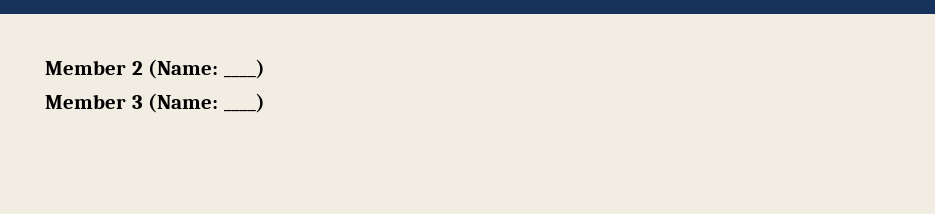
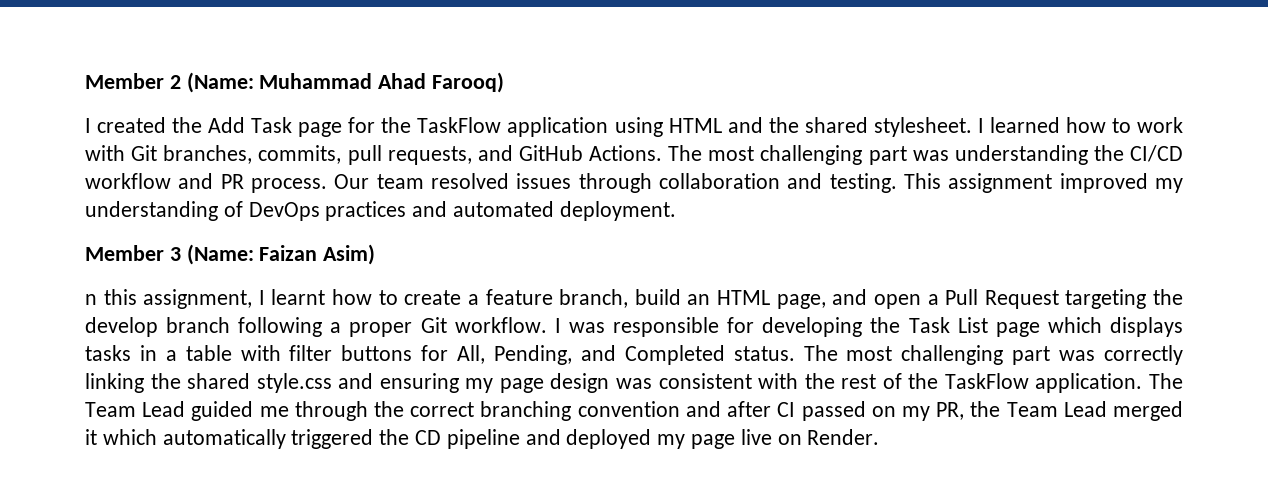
- Member 2 (Name: ____)
- Member 3 (Name: ____)
+ Member 2 (Name: Muhammad Ahad Farooq)
+ I created the Add Task page for the TaskFlow application using HTML and the shared stylesheet. I learned how to work with Git branches, commits, pull requests, and GitHub Actions. The most challenging part was understanding the CI/CD workflow and PR process. Our team resolved issues through collaboration and testing. This assignment improved my understanding of DevOps practices and automated deployment.
+ Member 3 (Name: Faizan Asim)
+ n this assignment, I learnt how to create a feature branch, build an HTML page, and open a Pull Request targeting the develop branch following a proper Git workflow. I was responsible for developing the Task List page which displays tasks in a table with filter buttons for All, Pending, and Completed status. The most challenging part was correctly linking the shared style.css and ensuring my page design was consistent with the rest of the TaskFlow application. The Team Lead guided me through the correct branching convention and after CI passed on my PR, the Team Lead merged it which automatically triggered the CD pipeline and deployed my page live on Render.

